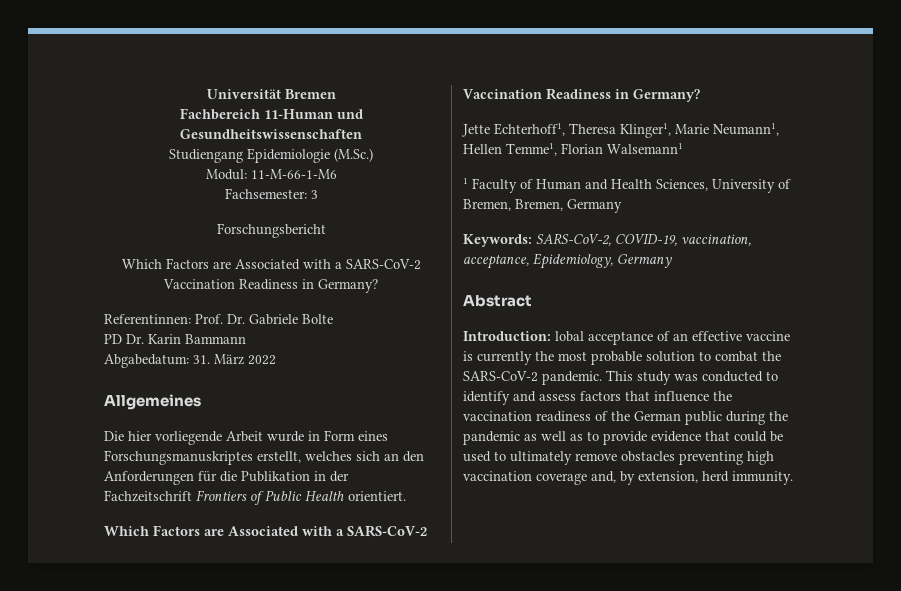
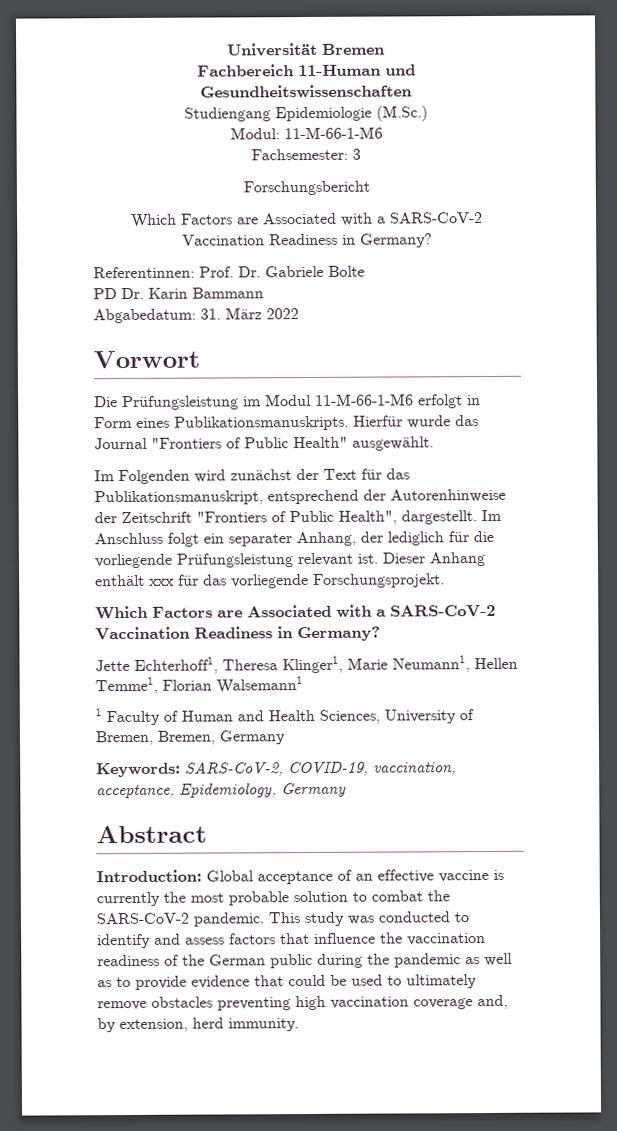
- Allgemeines
+ Vorwort
- Die hier vorliegende Arbeit wurde in Form eines Forschungsmanuskriptes erstellt, welches sich an den Anforderungen für die Publikation in der Fachzeitschrift Frontiers of Public Health orientiert.
+ Die Prüfungsleistung im Modul 11-M-66-1-M6 erfolgt in Form eines Publikationsmanuskripts. Hierfür wurde das Journal "Frontiers of Public Health" ausgewählt.
+ Im Folgenden wird zunächst der Text für das Publikationsmanuskript, entsprechend der Autorenhinweise der Zeitschrift "Frontiers of Public Health", dargestellt. Im Anschluss folgt ein separater Anhang, der lediglich für die vorliegende Prüfungsleistung relevant ist. Dieser Anhang enthält xxx für das vorliegende Forschungsprojekt.
- Introduction: lobal acceptance of an effective vaccine is currently the most probable solution to combat the SARS-CoV-2 pandemic.
+ Introduction: Global acceptance of an effective vaccine is currently the most probable solution to combat the SARS-CoV-2 pandemic.

